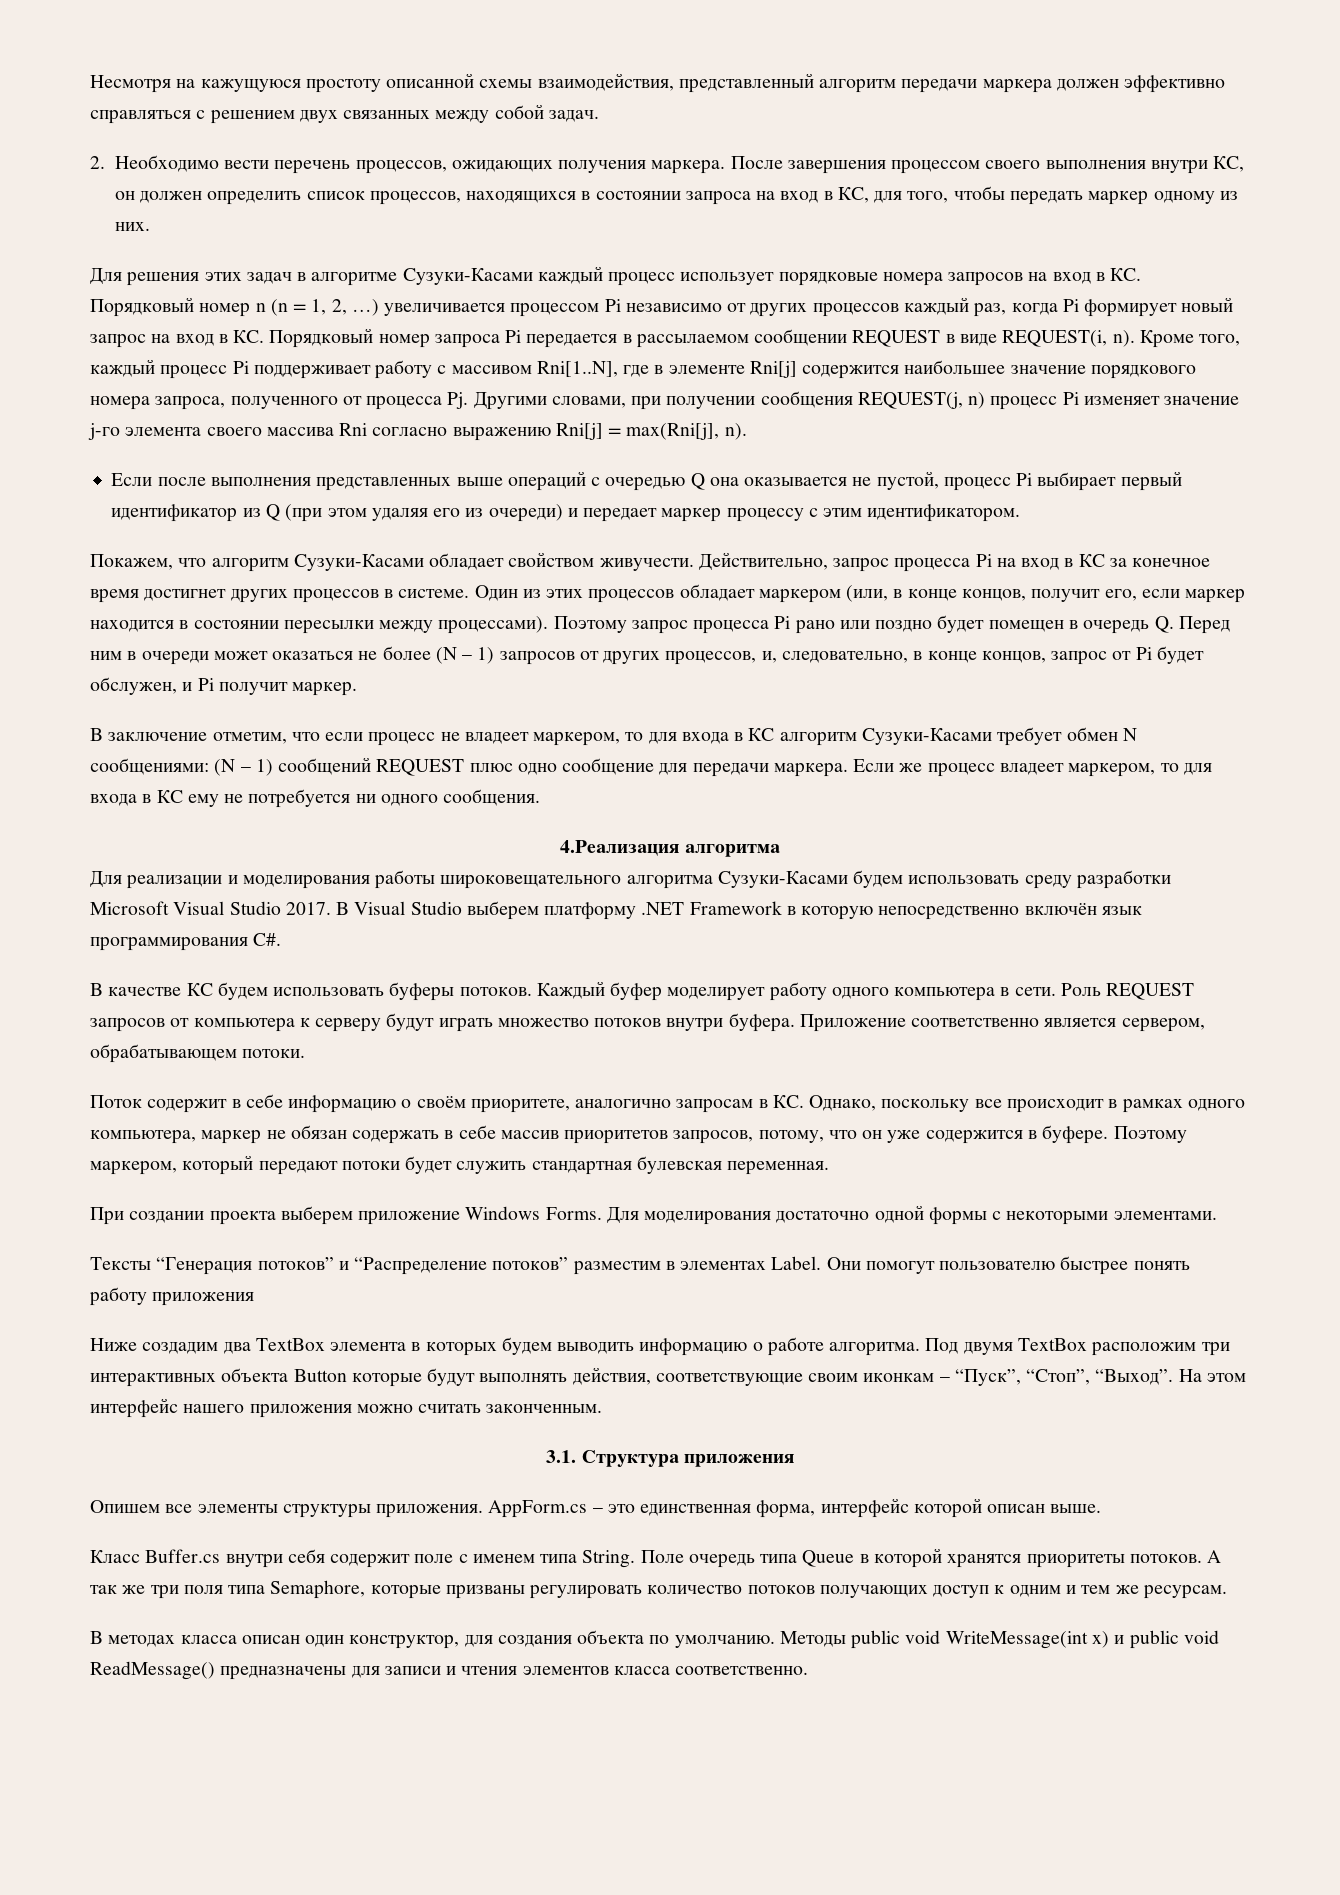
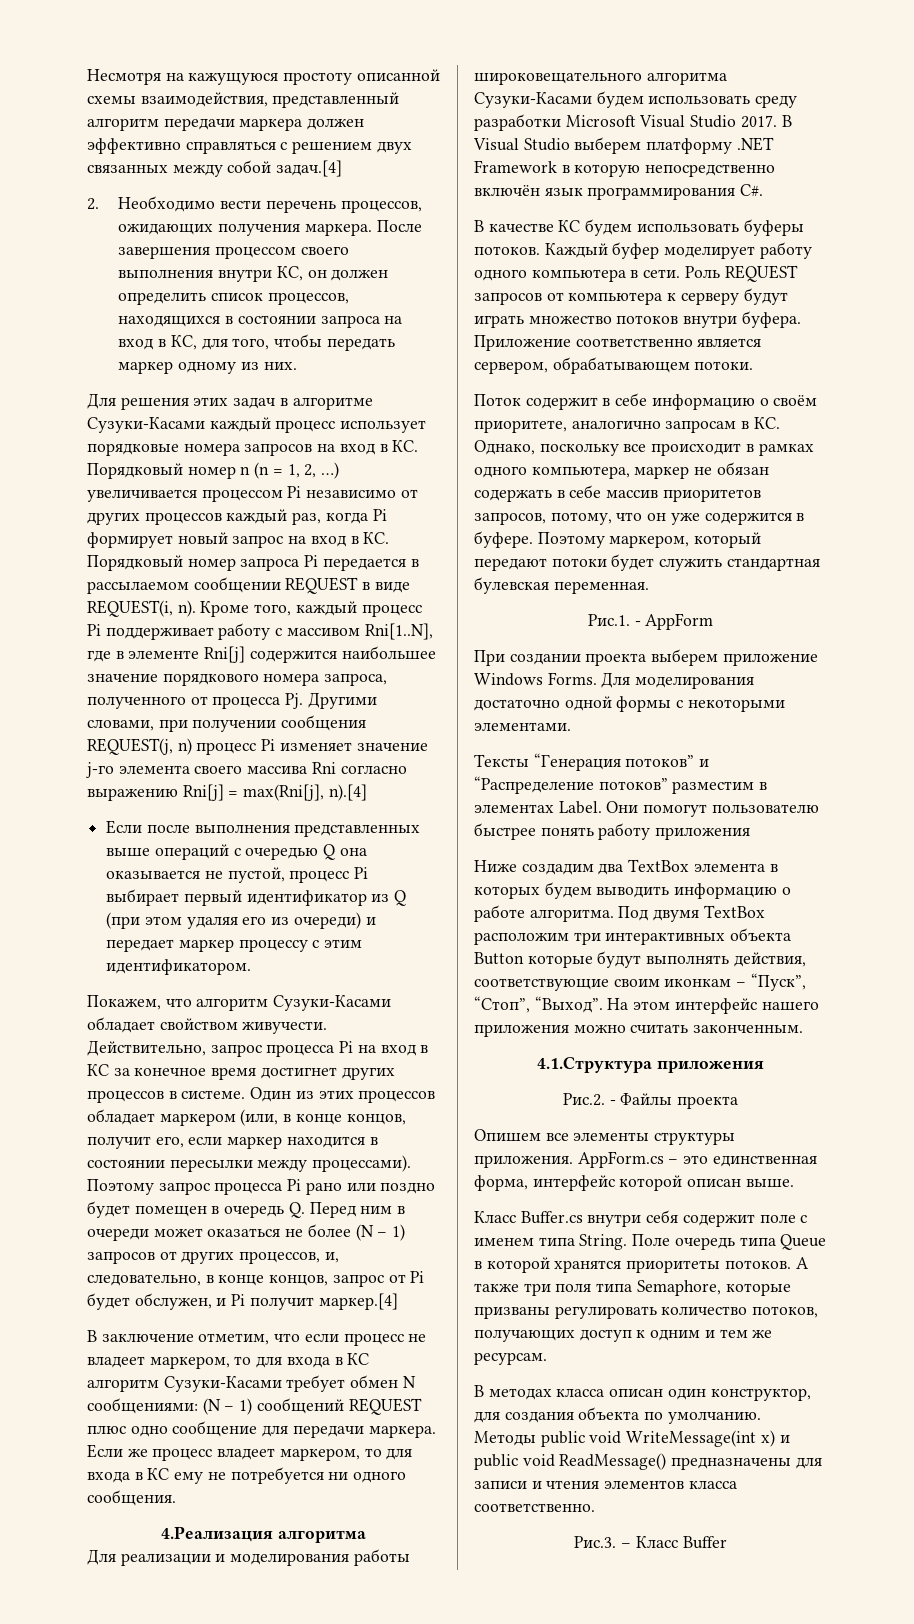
- Несмотря на кажущуюся простоту описанной схемы взаимодействия, представленный алгоритм передачи маркера должен эффективно справляться с решением двух связанных между собой задач.
+ Несмотря на кажущуюся простоту описанной схемы взаимодействия, представленный алгоритм передачи маркера должен эффективно справляться с решением двух связанных между собой задач.[4]
- Кроме того, каждый процесс Pi поддерживает работу с массивом Rni[1..N], где в элементе Rni[j] содержится наибольшее значение порядкового номера запроса, полученного от процесса Pj. Другими словами, при получении сообщения REQUEST(j, n) процесс Pi изменяет значение j-го элемента своего массива Rni согласно выражению Rni[j] = max(Rni[j], n).
+ Кроме того, каждый процесс Pi поддерживает работу с массивом Rni[1..N], где в элементе Rni[j] содержится наибольшее значение порядкового номера запроса, полученного от процесса Pj. Другими словами, при получении сообщения REQUEST(j, n) процесс Pi изменяет значение j-го элемента своего массива Rni согласно выражению Rni[j] = max(Rni[j], n).[4]
- Поэтому запрос процесса Рi рано или поздно будет помещен в очередь Q. Перед ним в очереди может оказаться не более (N – 1) запросов от других процессов, и, следовательно, в конце концов, запрос от Рi будет обслужен, и Рi получит маркер.
+ Поэтому запрос процесса Рi рано или поздно будет помещен в очередь Q. Перед ним в очереди может оказаться не более (N – 1) запросов от других процессов, и, следовательно, в конце концов, запрос от Рi будет обслужен, и Рi получит маркер.[4]
+ Рис.1. - AppForm
- 3.1. Структура приложения
+ 4.1.Структура приложения
+ Рис.2. - Файлы проекта
- А так же три поля типа Semaphore, которые призваны регулировать количество потоков получающих доступ к одним и тем же ресурсам.
+ А также три поля типа Semaphore, которые призваны регулировать количество потоков, получающих доступ к одним и тем же ресурсам.
+ Рис.3. – Класс Buffer

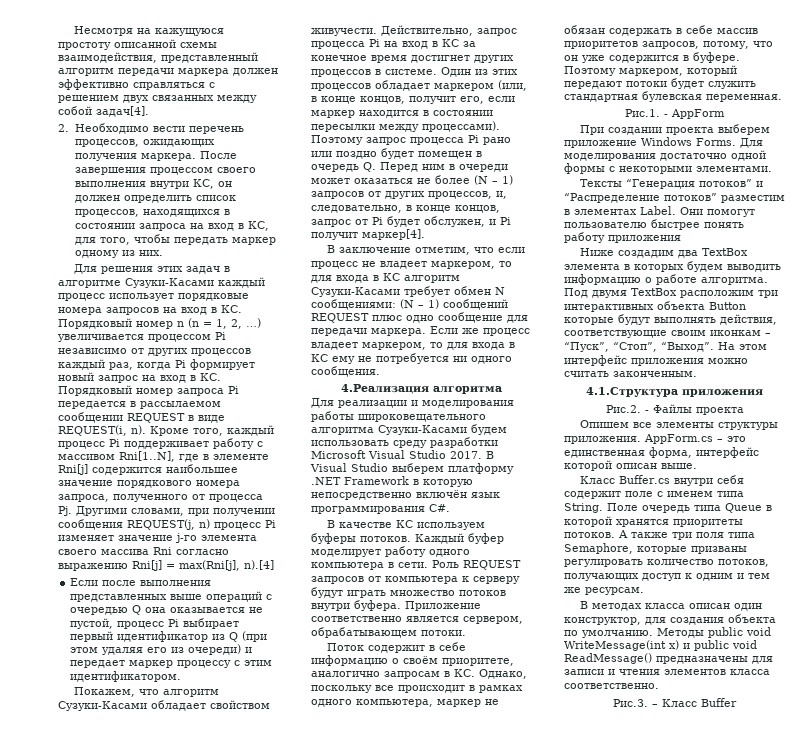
- Несмотря на кажущуюся простоту описанной схемы взаимодействия, представленный алгоритм передачи маркера должен эффективно справляться с решением двух связанных между собой задач.[4]
+ Несмотря на кажущуюся простоту описанной схемы взаимодействия, представленный алгоритм передачи маркера должен эффективно справляться с решением двух связанных между собой задач[4].
- Поэтому запрос процесса Рi рано или поздно будет помещен в очередь Q. Перед ним в очереди может оказаться не более (N – 1) запросов от других процессов, и, следовательно, в конце концов, запрос от Рi будет обслужен, и Рi получит маркер.[4]
+ Поэтому запрос процесса Рi рано или поздно будет помещен в очередь Q. Перед ним в очереди может оказаться не более (N – 1) запросов от других процессов, и, следовательно, в конце концов, запрос от Рi будет обслужен, и Рi получит маркер[4].
- В качестве КС будем использовать буферы потоков.
+ В качестве КС используем буферы потоков.
- На этом интерфейс нашего приложения можно считать законченным.
+ На этом интерфейс приложения можно считать законченным.

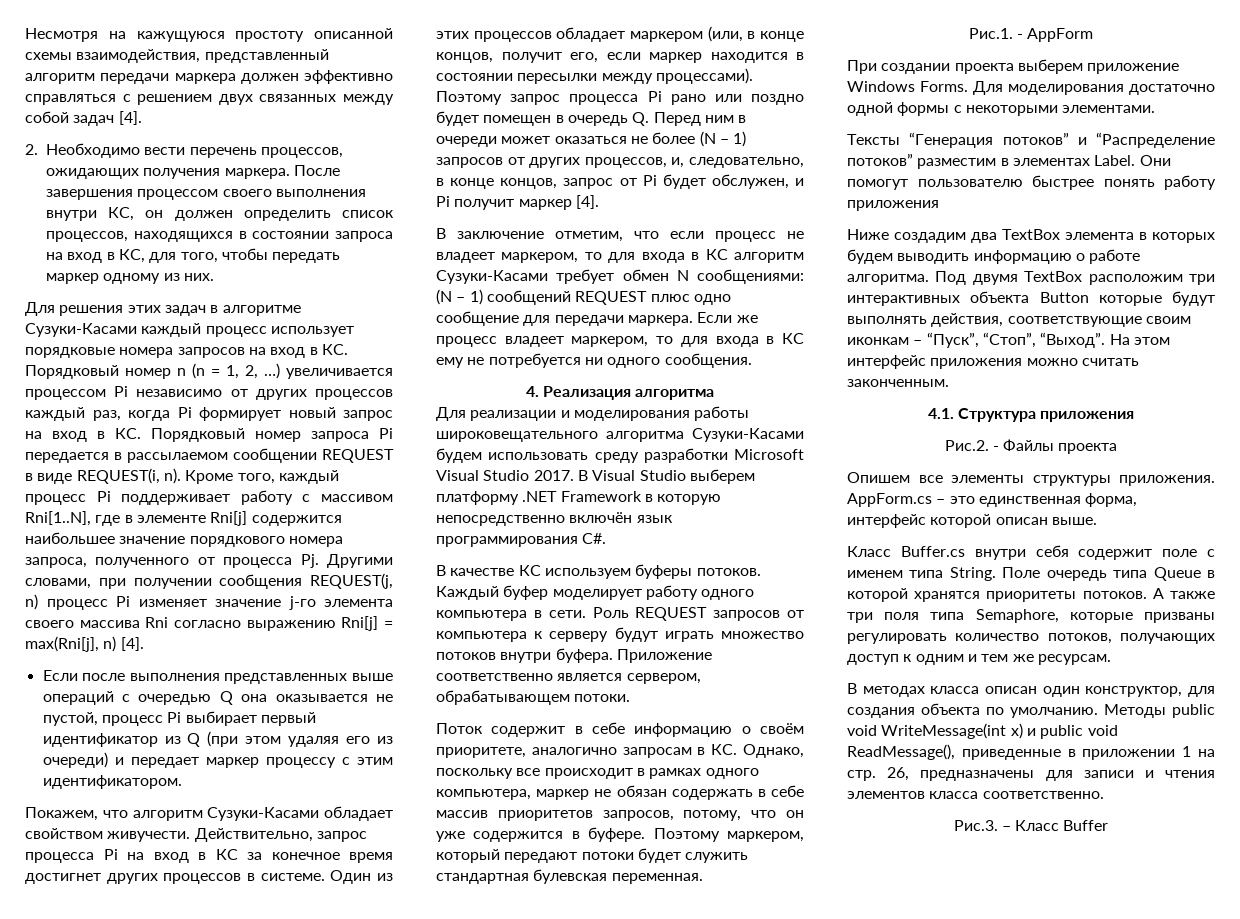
- Несмотря на кажущуюся простоту описанной схемы взаимодействия, представленный алгоритм передачи маркера должен эффективно справляться с решением двух связанных между собой задач[4].
+ Несмотря на кажущуюся простоту описанной схемы взаимодействия, представленный алгоритм передачи маркера должен эффективно справляться с решением двух связанных между собой задач [4].
- Кроме того, каждый процесс Pi поддерживает работу с массивом Rni[1..N], где в элементе Rni[j] содержится наибольшее значение порядкового номера запроса, полученного от процесса Pj. Другими словами, при получении сообщения REQUEST(j, n) процесс Pi изменяет значение j-го элемента своего массива Rni согласно выражению Rni[j] = max(Rni[j], n).[4]
+ Кроме того, каждый процесс Pi поддерживает работу с массивом Rni[1..N], где в элементе Rni[j] содержится наибольшее значение порядкового номера запроса, полученного от процесса Pj. Другими словами, при получении сообщения REQUEST(j, n) процесс Pi изменяет значение j-го элемента своего массива Rni согласно выражению Rni[j] = max(Rni[j], n) [4].
- Поэтому запрос процесса Рi рано или поздно будет помещен в очередь Q. Перед ним в очереди может оказаться не более (N – 1) запросов от других процессов, и, следовательно, в конце концов, запрос от Рi будет обслужен, и Рi получит маркер[4].
+ Поэтому запрос процесса Рi рано или поздно будет помещен в очередь Q. Перед ним в очереди может оказаться не более (N – 1) запросов от других процессов, и, следовательно, в конце концов, запрос от Рi будет обслужен, и Рi получит маркер [4].
- 4.Реализация алгоритма
+ 4. Реализация алгоритма
- 4.1.Структура приложения
+ 4.1. Структура приложения
- Методы public void WriteMessage(int x) и public void ReadMessage() предназначены для записи и чтения элементов класса соответственно.
+ Методы public void WriteMessage(int x) и public void ReadMessage(), приведенные в приложении 1 на стр. 26, предназначены для записи и чтения элементов класса соответственно.

